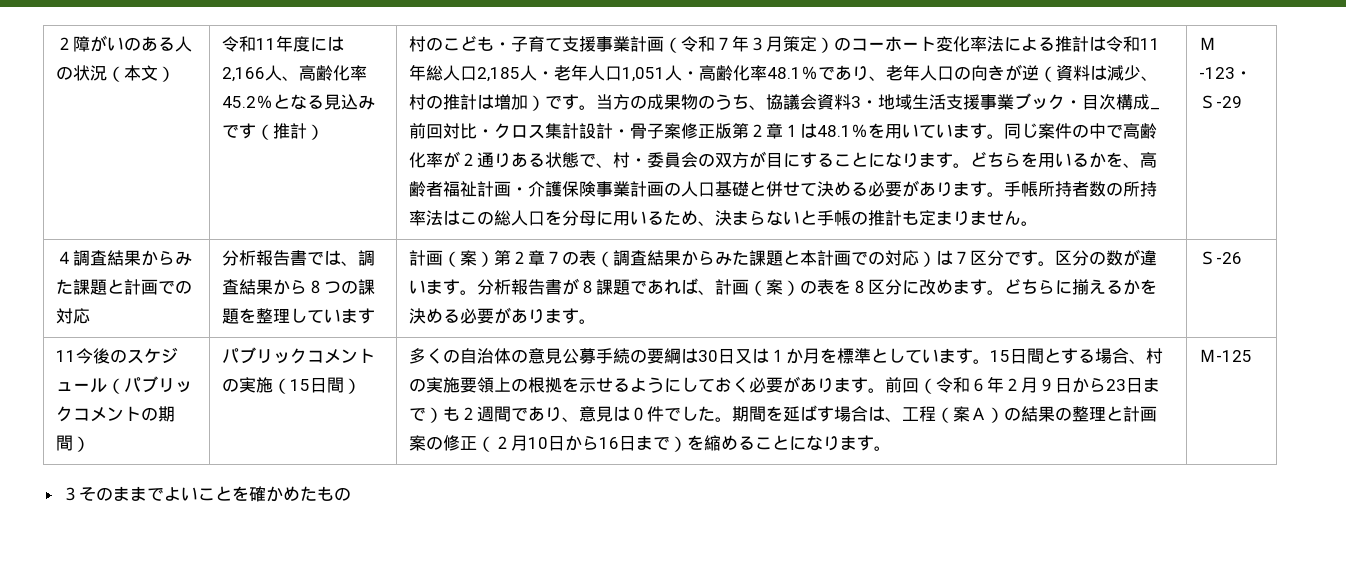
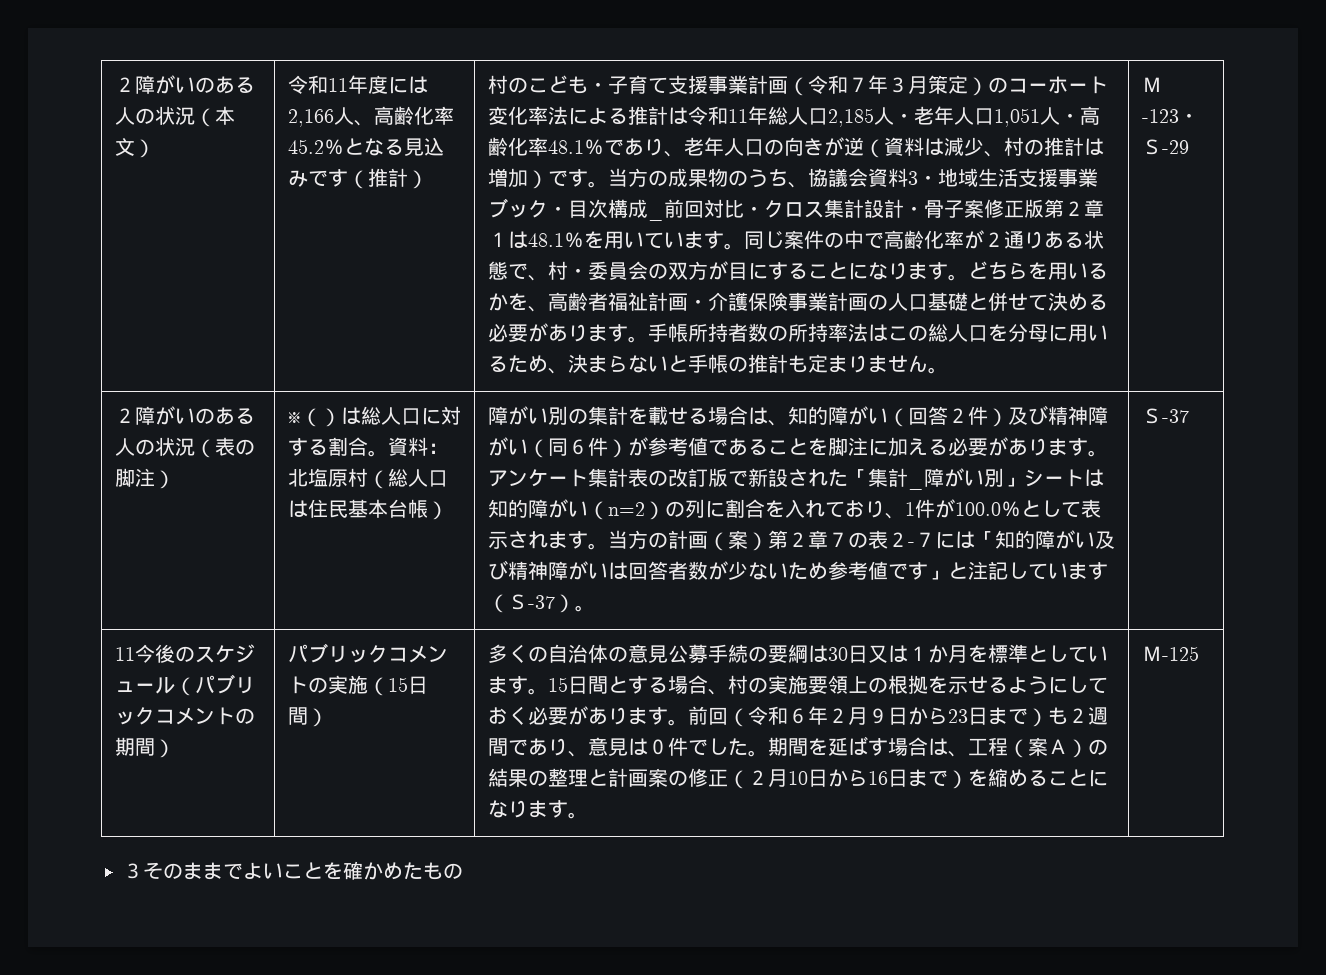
- ４調査結果からみた課題と計画での対応 | 分析報告書では、調査結果から８つの課題を整理しています | 計画（案）第２章７の表（調査結果からみた課題と本計画での対応）は７区分です。区分の数が違います。分析報告書が８課題であれば、計画（案）の表を８区分に改めます。どちらに揃えるかを決める必要があります。 | Ｓ-26
+ ２障がいのある人の状況（表の脚注） | ※（）は総人口に対する割合。資料：北塩原村（総人口は住民基本台帳） | 障がい別の集計を載せる場合は、知的障がい（回答２件）及び精神障がい（同６件）が参考値であることを脚注に加える必要があります。アンケート集計表の改訂版で新設された「集計_障がい別」シートは知的障がい（n=2）の列に割合を入れており、1件が100.0％として表示されます。当方の計画（案）第２章７の表２-７には「知的障がい及び精神障がいは回答者数が少ないため参考値です」と注記しています（Ｓ-37）。 | Ｓ-37

